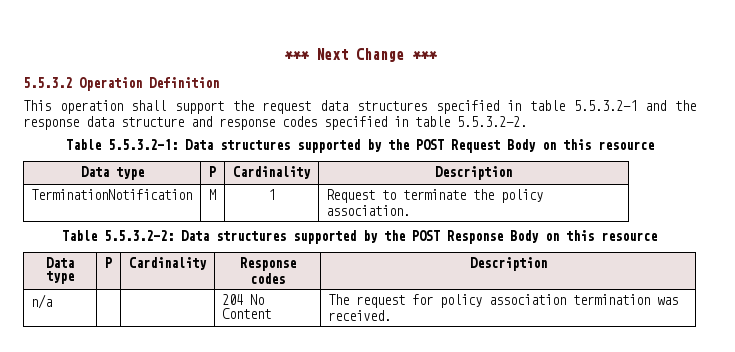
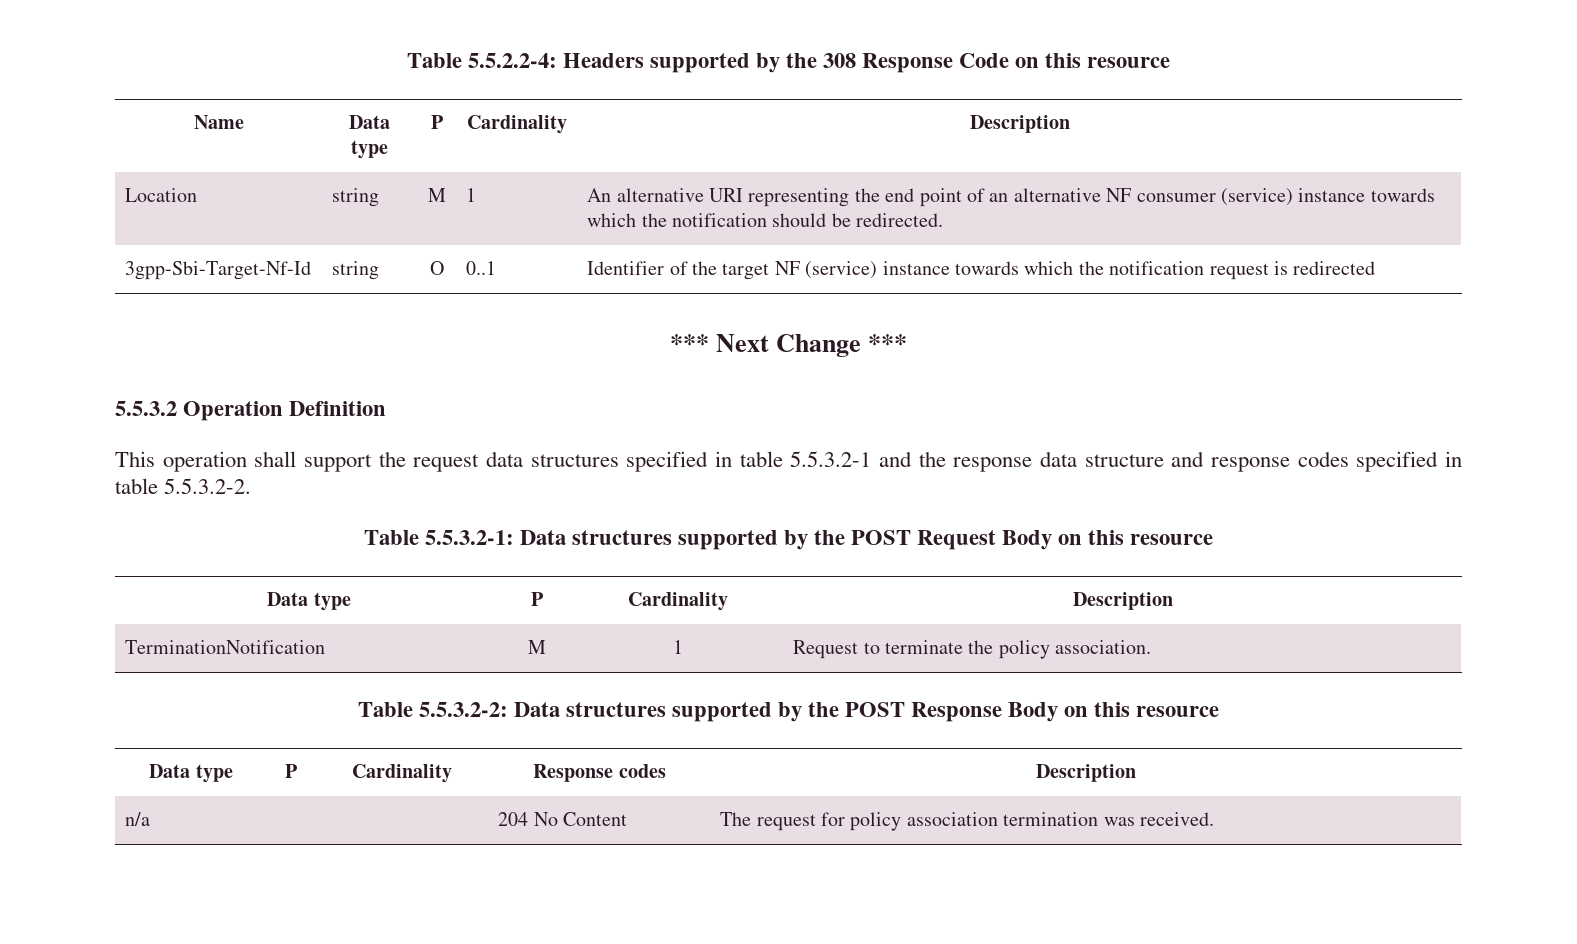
+ Table 5.5.2.2-4: Headers supported by the 308 Response Code on this resource
+ Name | Data type | P | Cardinality | Description
+ Location | string | M | 1 | An alternative URI representing the end point of an alternative NF consumer (service) instance towards which the notification should be redirected.
+ 3gpp-Sbi-Target-Nf-Id | string | O | 0..1 | Identifier of the target NF (service) instance towards which the notification request is redirected

